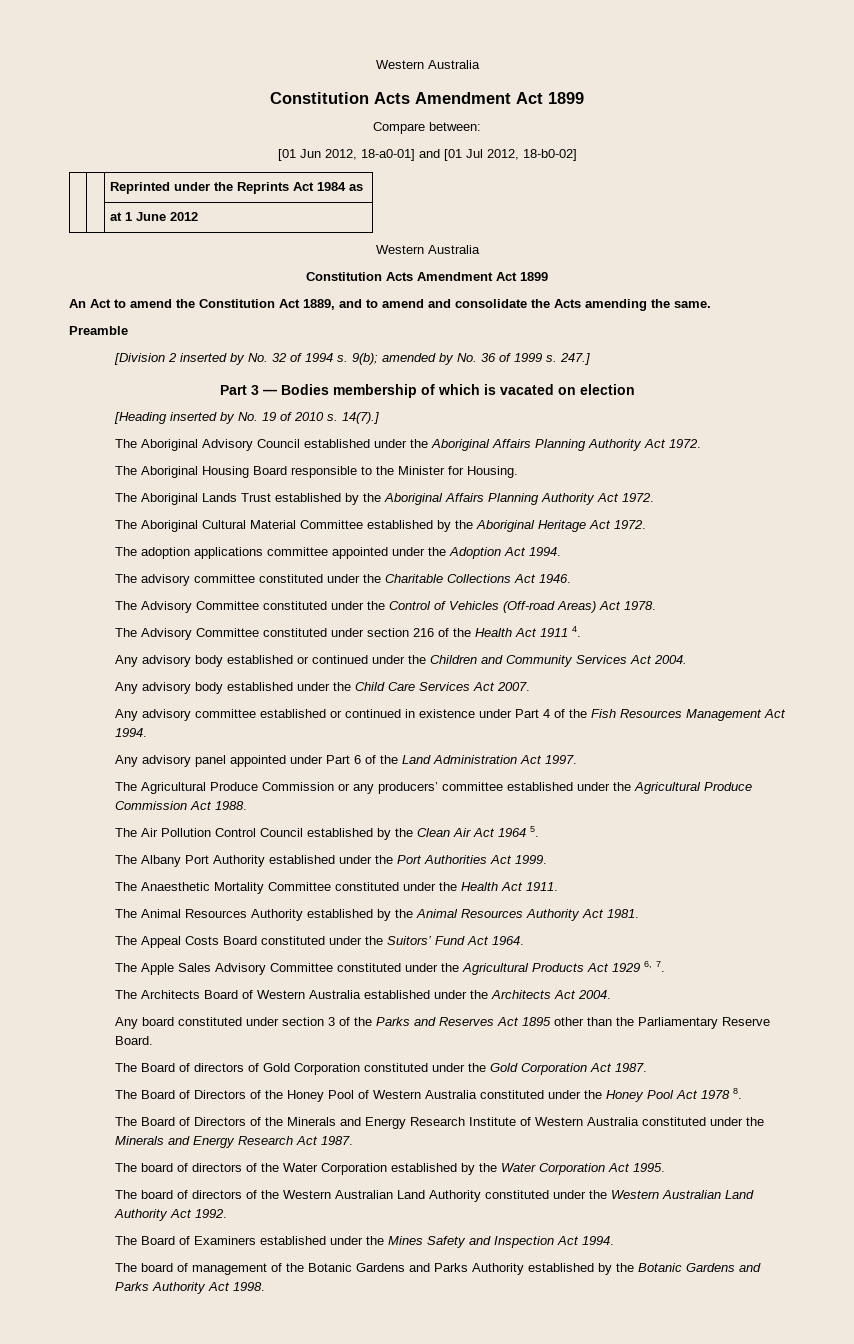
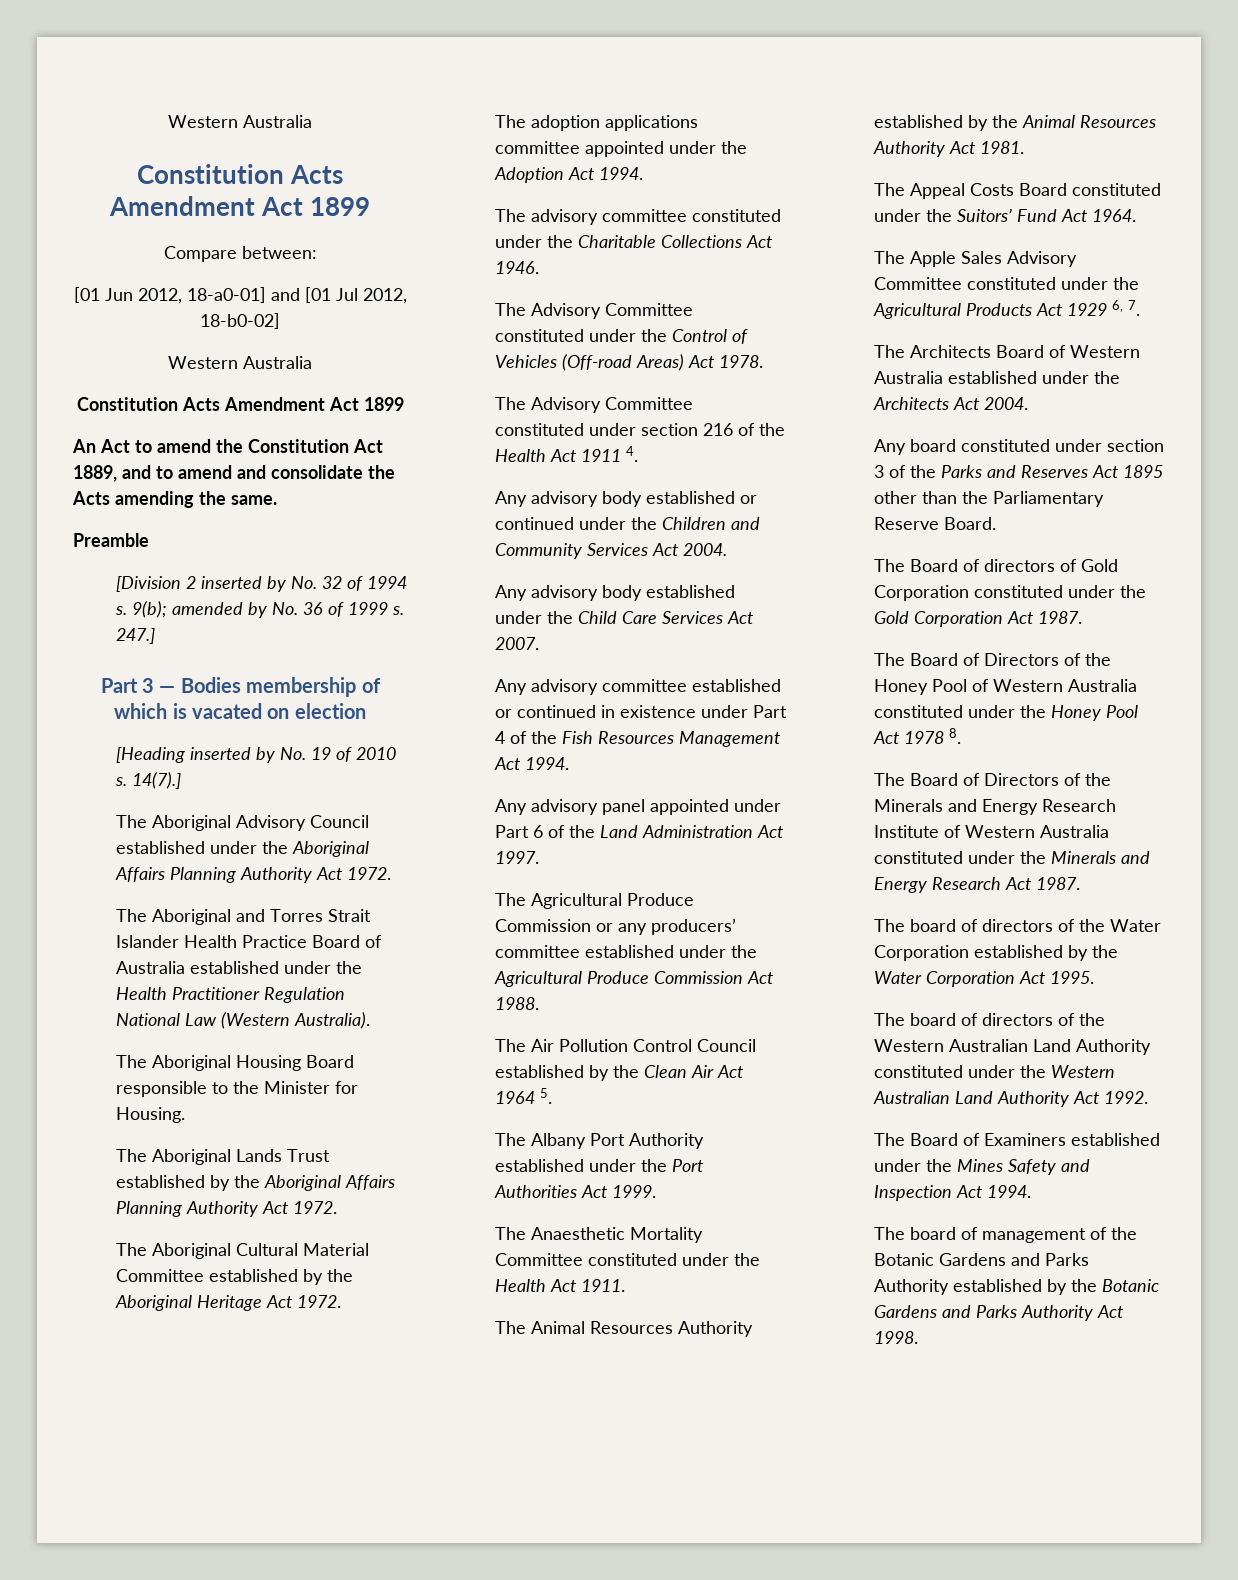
- | | Reprinted under the Reprints Act 1984 as
- | | at 1 June 2012
+ The Aboriginal and Torres Strait Islander Health Practice Board of Australia established under the Health Practitioner Regulation National Law (Western Australia).

